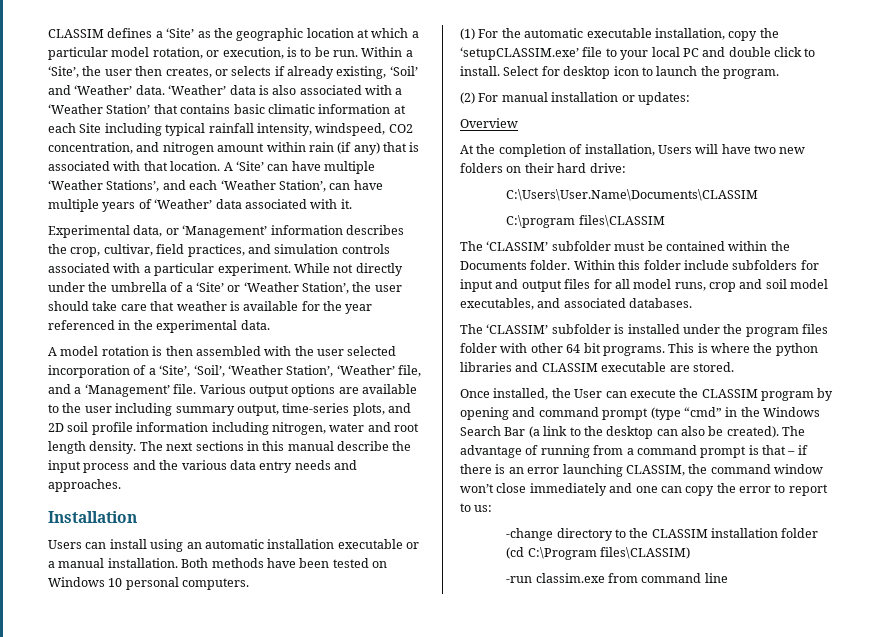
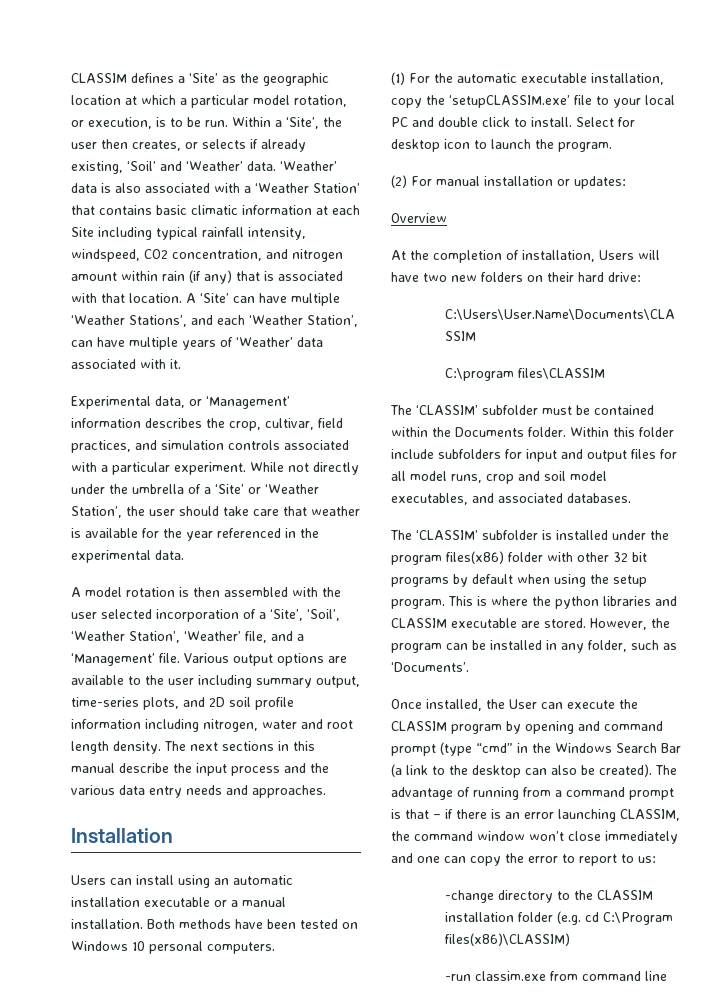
- The ‘CLASSIM’ subfolder is installed under the program files folder with other 64 bit programs.
+ The ‘CLASSIM’ subfolder is installed under the program files(x86) folder with other 32 bit programs by default when using the setup program.
+ However, the program can be installed in any folder, such as ‘Documents’.
- -change directory to the CLASSIM installation folder (cd C:\Program files\CLASSIM)
+ -change directory to the CLASSIM installation folder (e.g. cd C:\Program files(x86)\CLASSIM)

